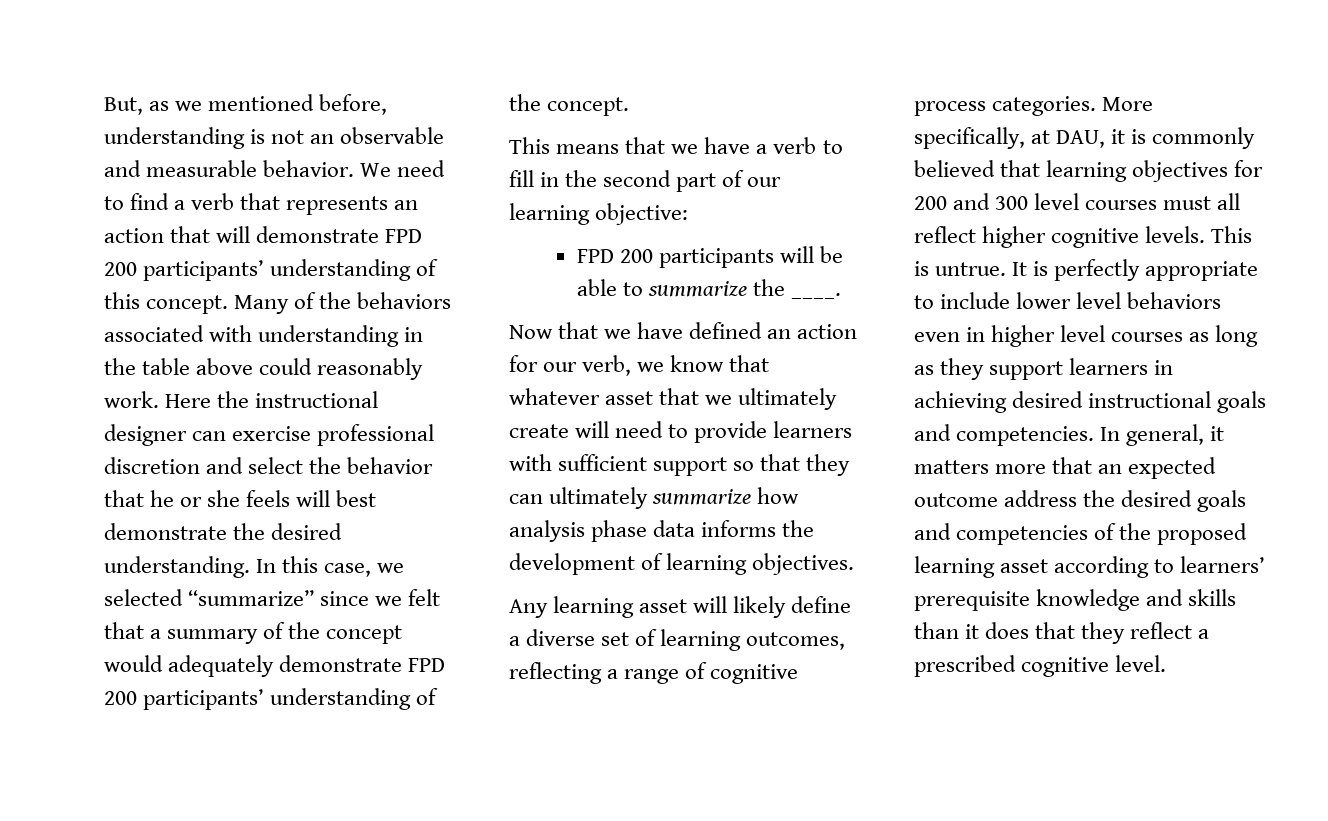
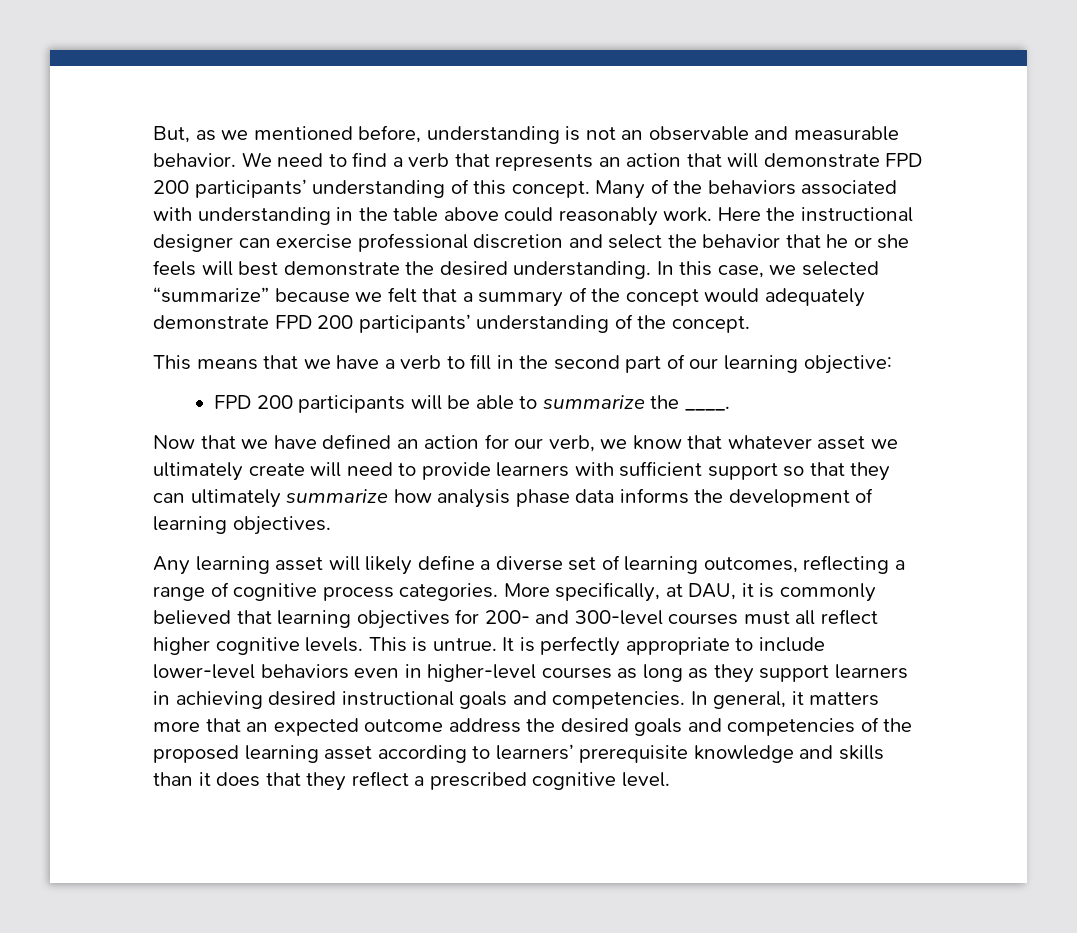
- In this case, we selected “summarize” since we felt that a summary of the concept would adequately demonstrate FPD 200 participants’ understanding of the concept.
+ In this case, we selected “summarize” because we felt that a summary of the concept would adequately demonstrate FPD 200 participants’ understanding of the concept.
- Now that we have defined an action for our verb, we know that whatever asset that we ultimately create will need to provide learners with sufficient support so that they can ultimately summarize how analysis phase data informs the development of learning objectives.
+ Now that we have defined an action for our verb, we know that whatever asset we ultimately create will need to provide learners with sufficient support so that they can ultimately summarize how analysis phase data informs the development of learning objectives.
- More specifically, at DAU, it is commonly believed that learning objectives for 200 and 300 level courses must all reflect higher cognitive levels.
+ More specifically, at DAU, it is commonly believed that learning objectives for 200- and 300-level courses must all reflect higher cognitive levels.
- It is perfectly appropriate to include lower level behaviors even in higher level courses as long as they support learners in achieving desired instructional goals and competencies.
+ It is perfectly appropriate to include lower-level behaviors even in higher-level courses as long as they support learners in achieving desired instructional goals and competencies.

